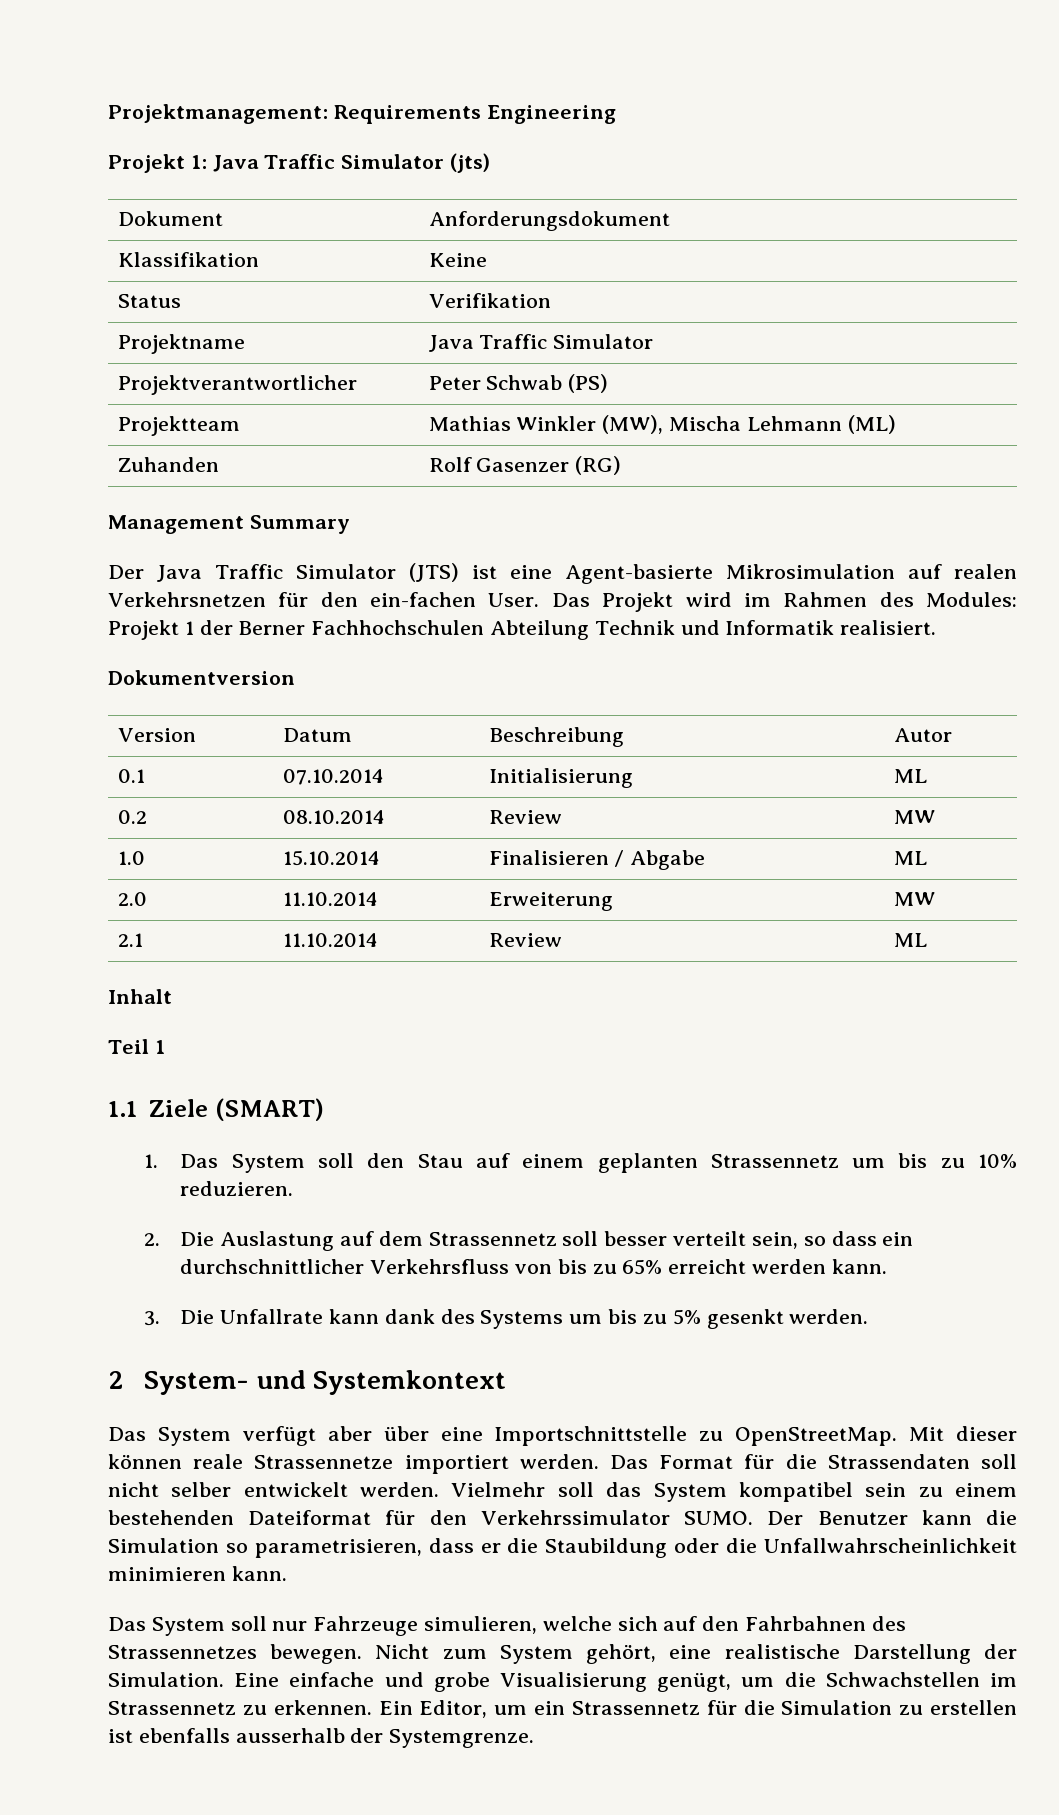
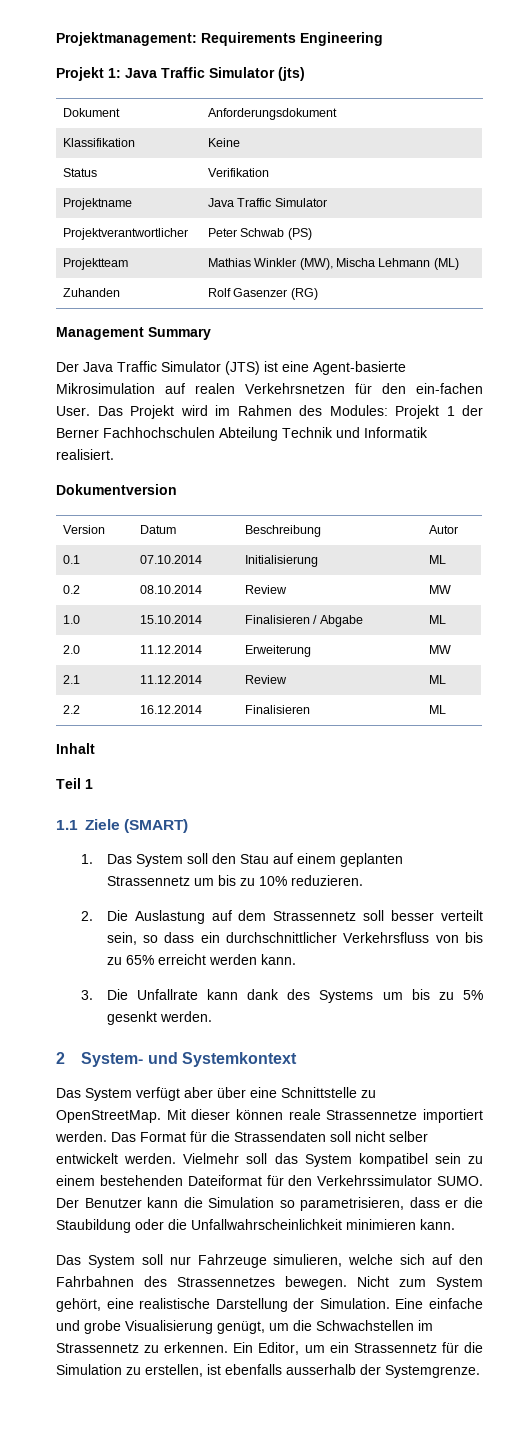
- 2.0 | 11.10.2014 | Erweiterung | MW
+ 2.0 | 11.12.2014 | Erweiterung | MW
- 2.1 | 11.10.2014 | Review | ML
+ 2.1 | 11.12.2014 | Review | ML
+ 2.2 | 16.12.2014 | Finalisieren | ML
- Das System verfügt aber über eine Importschnittstelle zu OpenStreetMap.
+ Das System verfügt aber über eine Schnittstelle zu OpenStreetMap.
- Ein Editor, um ein Strassennetz für die Simulation zu erstellen ist ebenfalls ausserhalb der Systemgrenze.
+ Ein Editor, um ein Strassennetz für die Simulation zu erstellen, ist ebenfalls ausserhalb der Systemgrenze.

